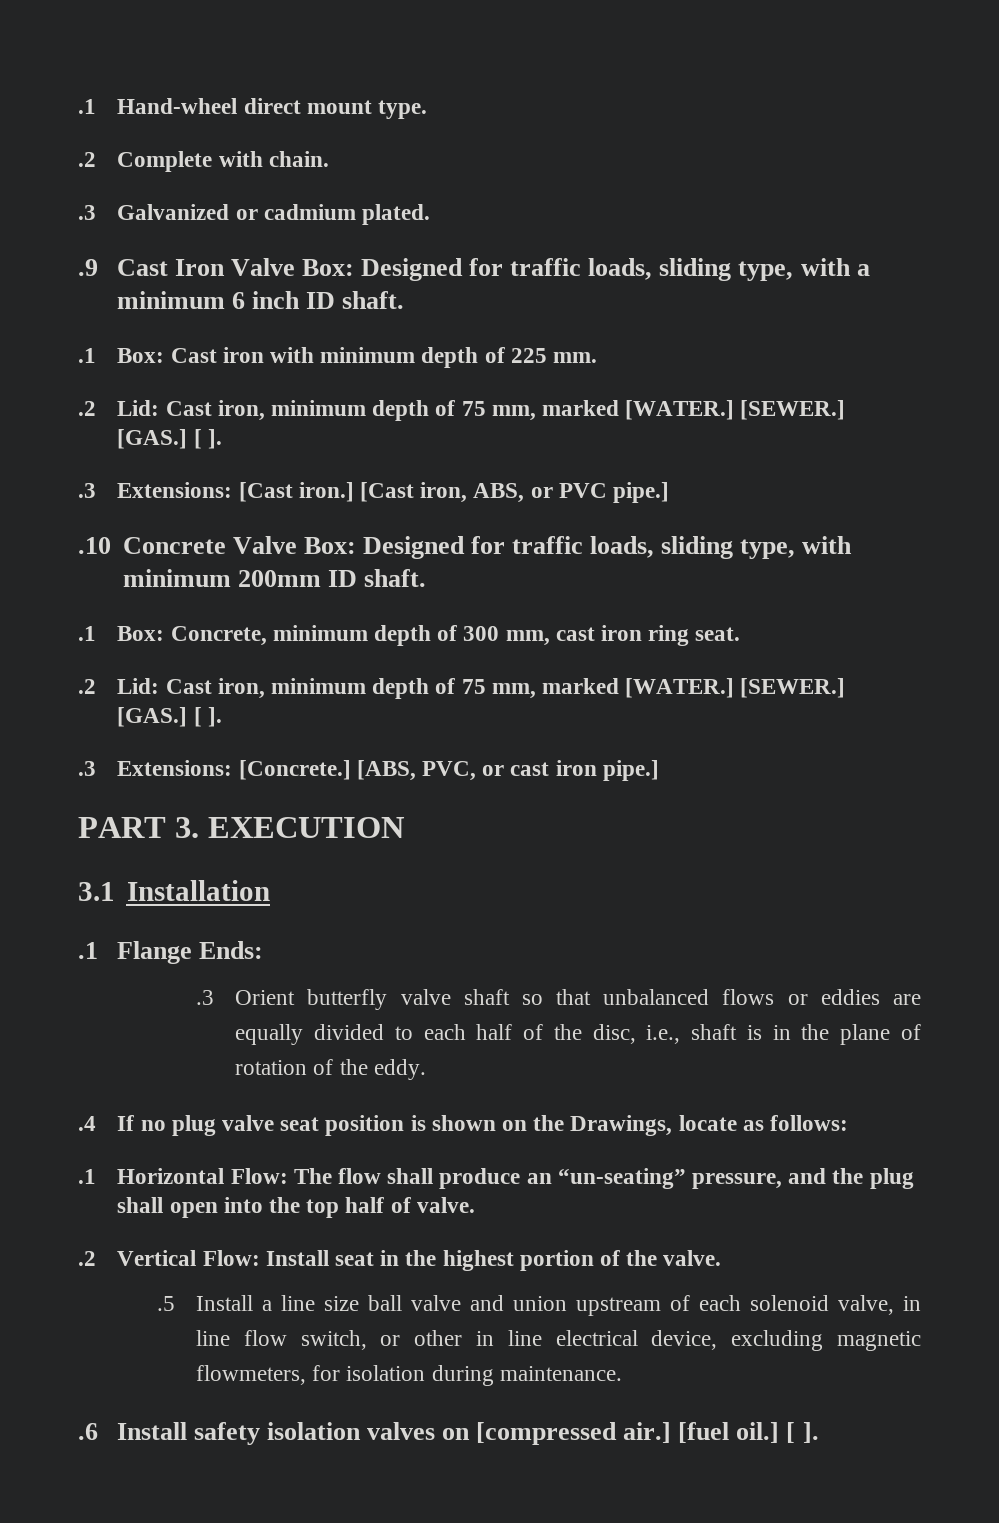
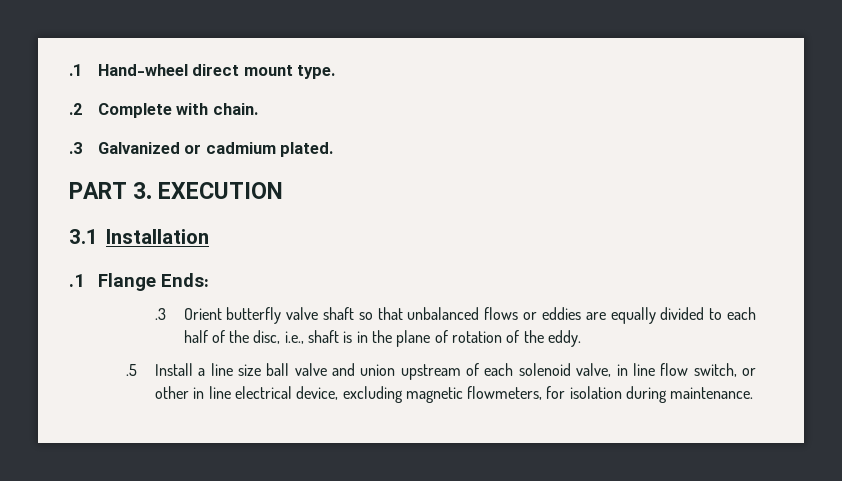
- .9 Cast Iron Valve Box: Designed for traffic loads, sliding type, with a minimum 6 inch ID shaft.
- .1 Box: Cast iron with minimum depth of 225 mm.
- .2 Lid: Cast iron, minimum depth of 75 mm, marked [WATER.] [SEWER.] [GAS.] [ ].
- .3 Extensions: [Cast iron.] [Cast iron, ABS, or PVC pipe.]
- .10 Concrete Valve Box: Designed for traffic loads, sliding type, with minimum 200mm ID shaft.
- .1 Box: Concrete, minimum depth of 300 mm, cast iron ring seat.
- .2 Lid: Cast iron, minimum depth of 75 mm, marked [WATER.] [SEWER.] [GAS.] [ ].
- .3 Extensions: [Concrete.] [ABS, PVC, or cast iron pipe.]
- .4 If no plug valve seat position is shown on the Drawings, locate as follows:
- .1 Horizontal Flow: The flow shall produce an “un-seating” pressure, and the plug shall open into the top half of valve.
- .2 Vertical Flow: Install seat in the highest portion of the valve.
- .6 Install safety isolation valves on [compressed air.] [fuel oil.] [ ].

